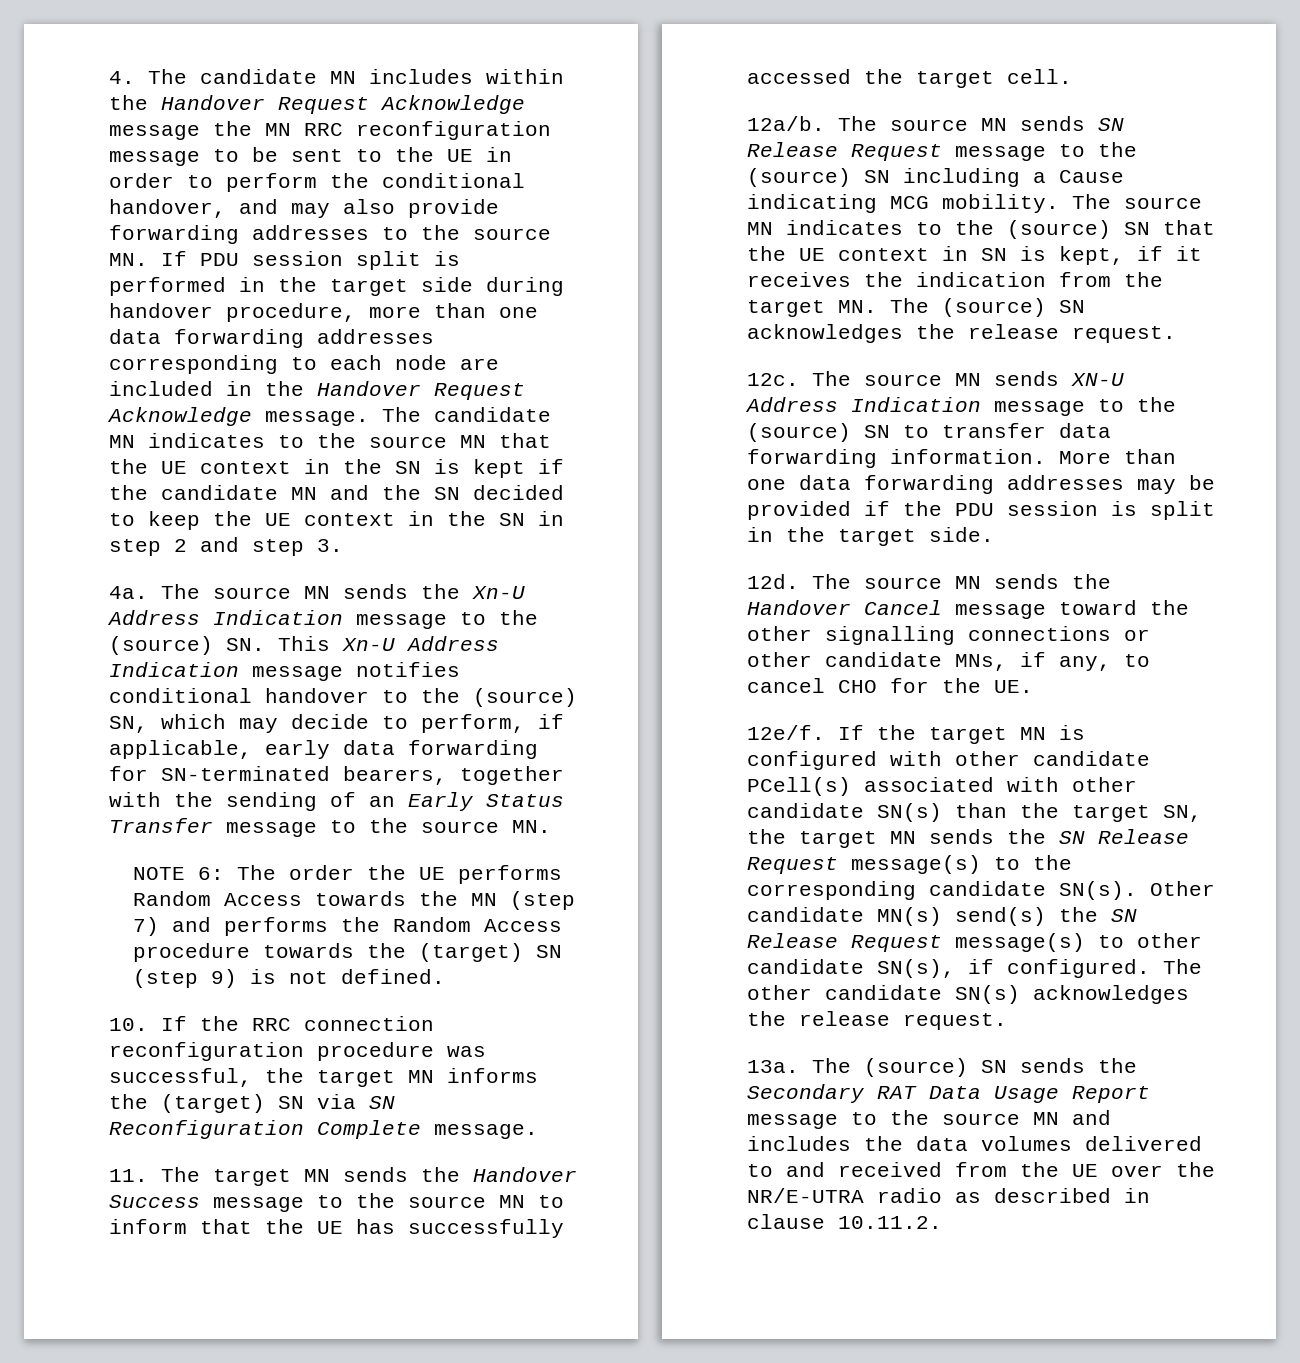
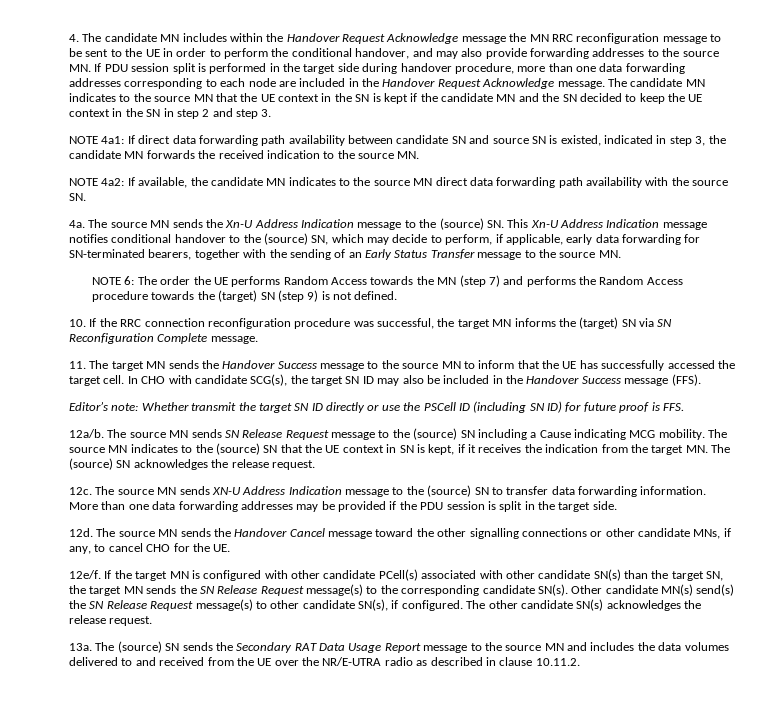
+ NOTE 4a1: If direct data forwarding path availability between candidate SN and source SN is existed, indicated in step 3, the candidate MN forwards the received indication to the source MN.
+ NOTE 4a2: If available, the candidate MN indicates to the source MN direct data forwarding path availability with the source SN.
+ In CHO with candidate SCG(s), the target SN ID may also be included in the Handover Success message (FFS).
+ Editor’s note: Whether transmit the target SN ID directly or use the PSCell ID (including SN ID) for future proof is FFS.

